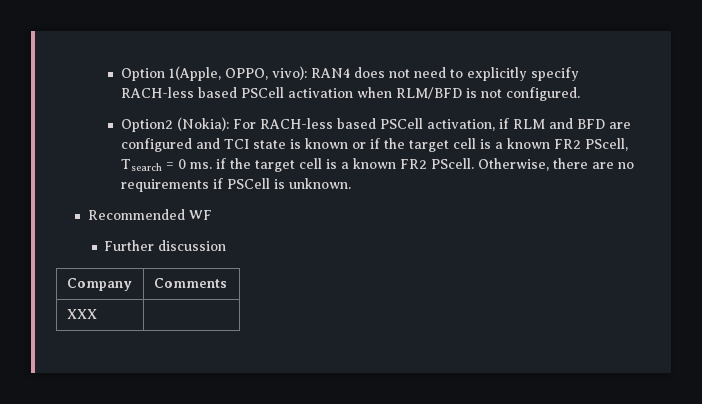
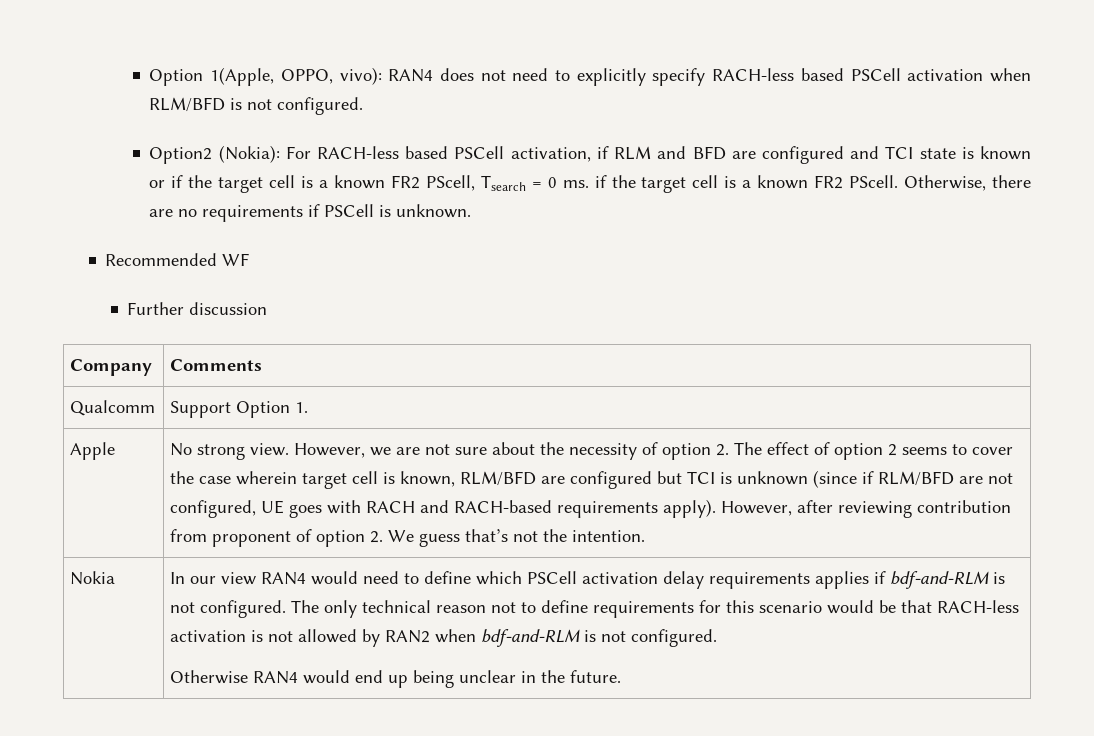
- XXX |
+ Qualcomm | Support Option 1.
+ Apple | No strong view. However, we are not sure about the necessity of option 2. The effect of option 2 seems to cover the case wherein target cell is known, RLM/BFD are configured but TCI is unknown (since if RLM/BFD are not configured, UE goes with RACH and RACH-based requirements apply). However, after reviewing contribution from proponent of option 2. We guess that’s not the intention.
+ Nokia | In our view RAN4 would need to define which PSCell activation delay requirements applies if bdf-and-RLM is not configured. The only technical reason not to define requirements for this scenario would be that RACH-less activation is not allowed by RAN2 when bdf-and-RLM is not configured.
+ Otherwise RAN4 would end up being unclear in the future.

